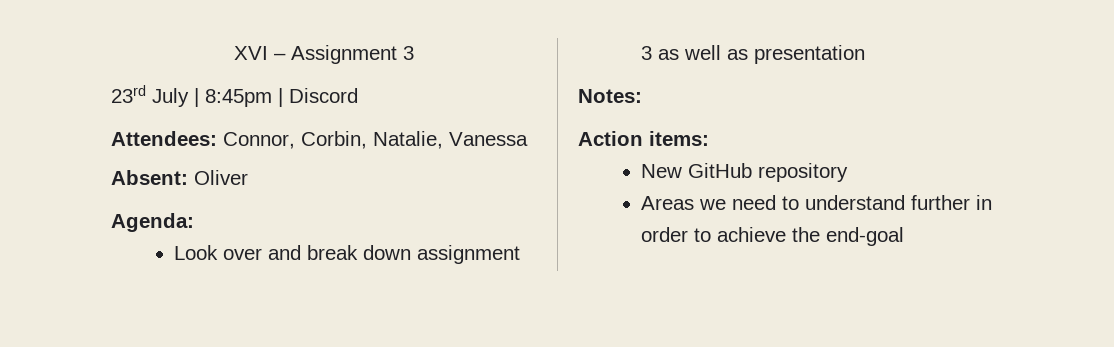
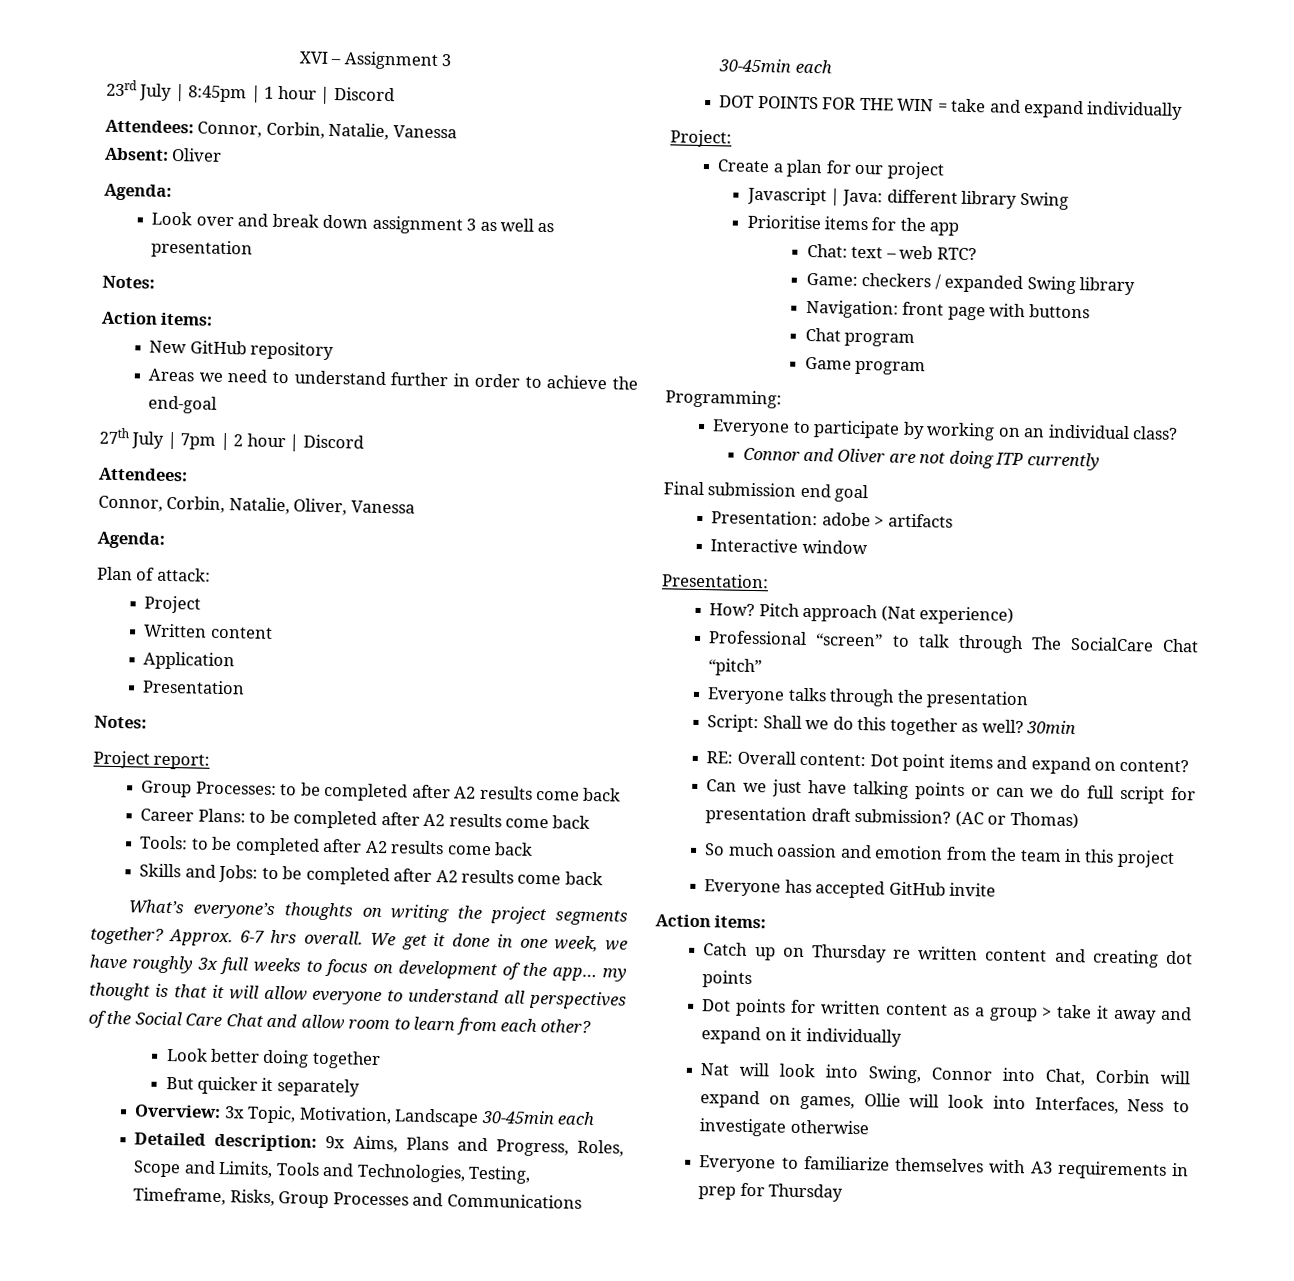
- 23rd July | 8:45pm | Discord
+ 23rd July | 8:45pm | 1 hour | Discord
+ 27th July | 7pm | 2 hour | Discord
+ Attendees:
+ Connor, Corbin, Natalie, Oliver, Vanessa
+ Agenda:
+ Plan of attack:
+ Project
+ Written content
+ Application
+ Presentation
+ Notes:
+ Project report:
+ Group Processes: to be completed after A2 results come back
+ Career Plans: to be completed after A2 results come back
+ Tools: to be completed after A2 results come back
+ Skills and Jobs: to be completed after A2 results come back
+ What’s everyone’s thoughts on writing the project segments together? Approx. 6-7 hrs overall. We get it done in one week, we have roughly 3x full weeks to focus on development of the app… my thought is that it will allow everyone to understand all perspectives of the Social Care Chat and allow room to learn from each other?
+ Look better doing together
+ But quicker it separately
+ Overview: 3x Topic, Motivation, Landscape 30-45min each
+ Detailed description: 9x Aims, Plans and Progress, Roles, Scope and Limits, Tools and Technologies, Testing, Timeframe, Risks, Group Processes and Communications 30-45min each
+ DOT POINTS FOR THE WIN = take and expand individually
+ Project:
+ Create a plan for our project
+ Javascript | Java: different library Swing
+ Prioritise items for the app
+ Chat: text – web RTC?
+ Game: checkers / expanded Swing library
+ Navigation: front page with buttons
+ Chat program
+ Game program
+ Programming:
+ Everyone to participate by working on an individual class?
+ Connor and Oliver are not doing ITP currently
+ Final submission end goal
+ Presentation: adobe > artifacts
+ Interactive window
+ Presentation:
+ How? Pitch approach (Nat experience)
+ Professional “screen” to talk through The SocialCare Chat “pitch”
+ Everyone talks through the presentation
+ Script: Shall we do this together as well? 30min
+ RE: Overall content: Dot point items and expand on content?
+ Can we just have talking points or can we do full script for presentation draft submission? (AC or Thomas)
+ So much oassion and emotion from the team in this project
+ Everyone has accepted GitHub invite
+ Action items:
+ Catch up on Thursday re written content and creating dot points
+ Dot points for written content as a group > take it away and expand on it individually
+ Nat will look into Swing, Connor into Chat, Corbin will expand on games, Ollie will look into Interfaces, Ness to investigate otherwise
+ Everyone to familiarize themselves with A3 requirements in prep for Thursday

